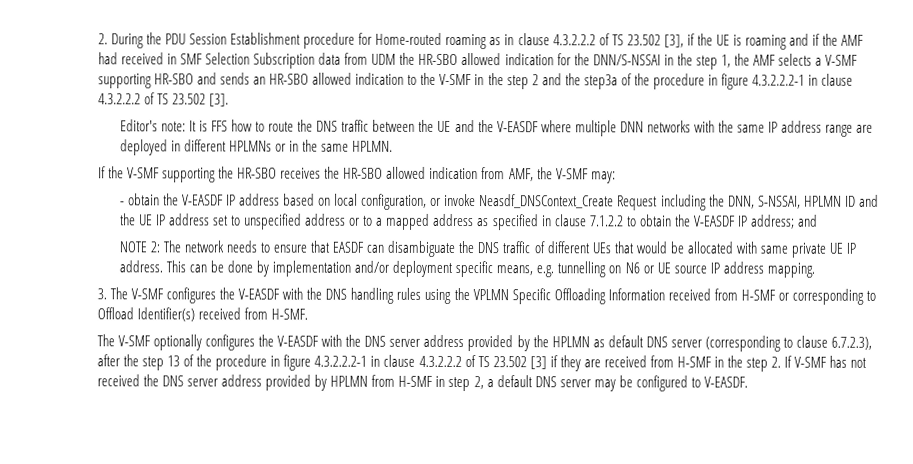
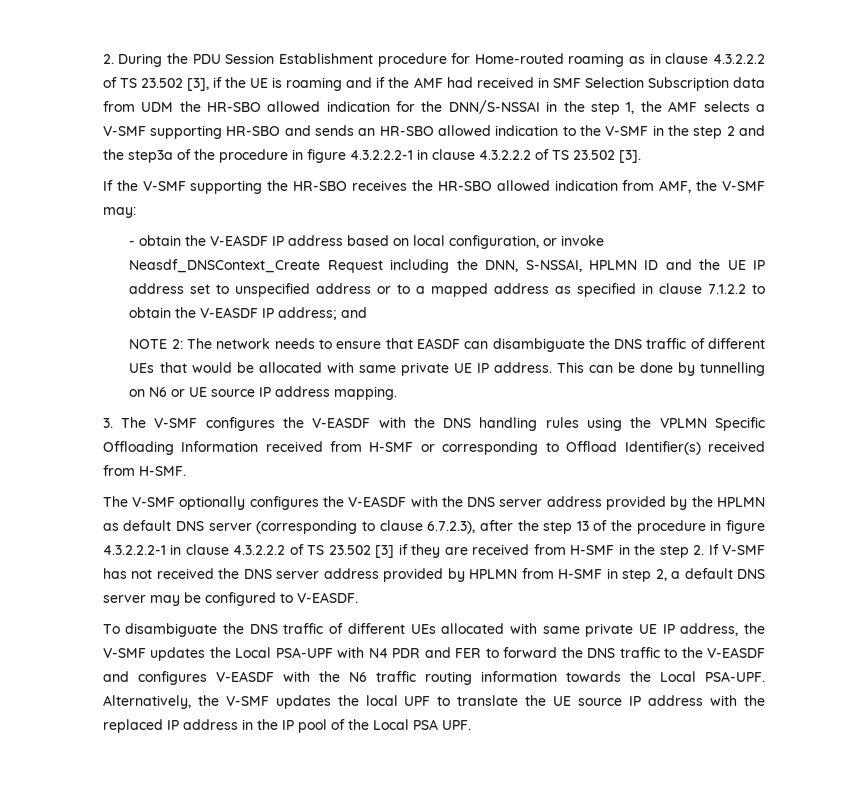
- Editor's note: It is FFS how to route the DNS traffic between the UE and the V-EASDF where multiple DNN networks with the same IP address range are deployed in different HPLMNs or in the same HPLMN.
- This can be done by implementation and/or deployment specific means, e.g. tunnelling on N6 or UE source IP address mapping.
+ This can be done by tunnelling on N6 or UE source IP address mapping.
+ To disambiguate the DNS traffic of different UEs allocated with same private UE IP address, the V-SMF updates the Local PSA-UPF with N4 PDR and FER to forward the DNS traffic to the V-EASDF and configures V-EASDF with the N6 traffic routing information towards the Local PSA-UPF. Alternatively, the V-SMF updates the local UPF to translate the UE source IP address with the replaced IP address in the IP pool of the Local PSA UPF.

